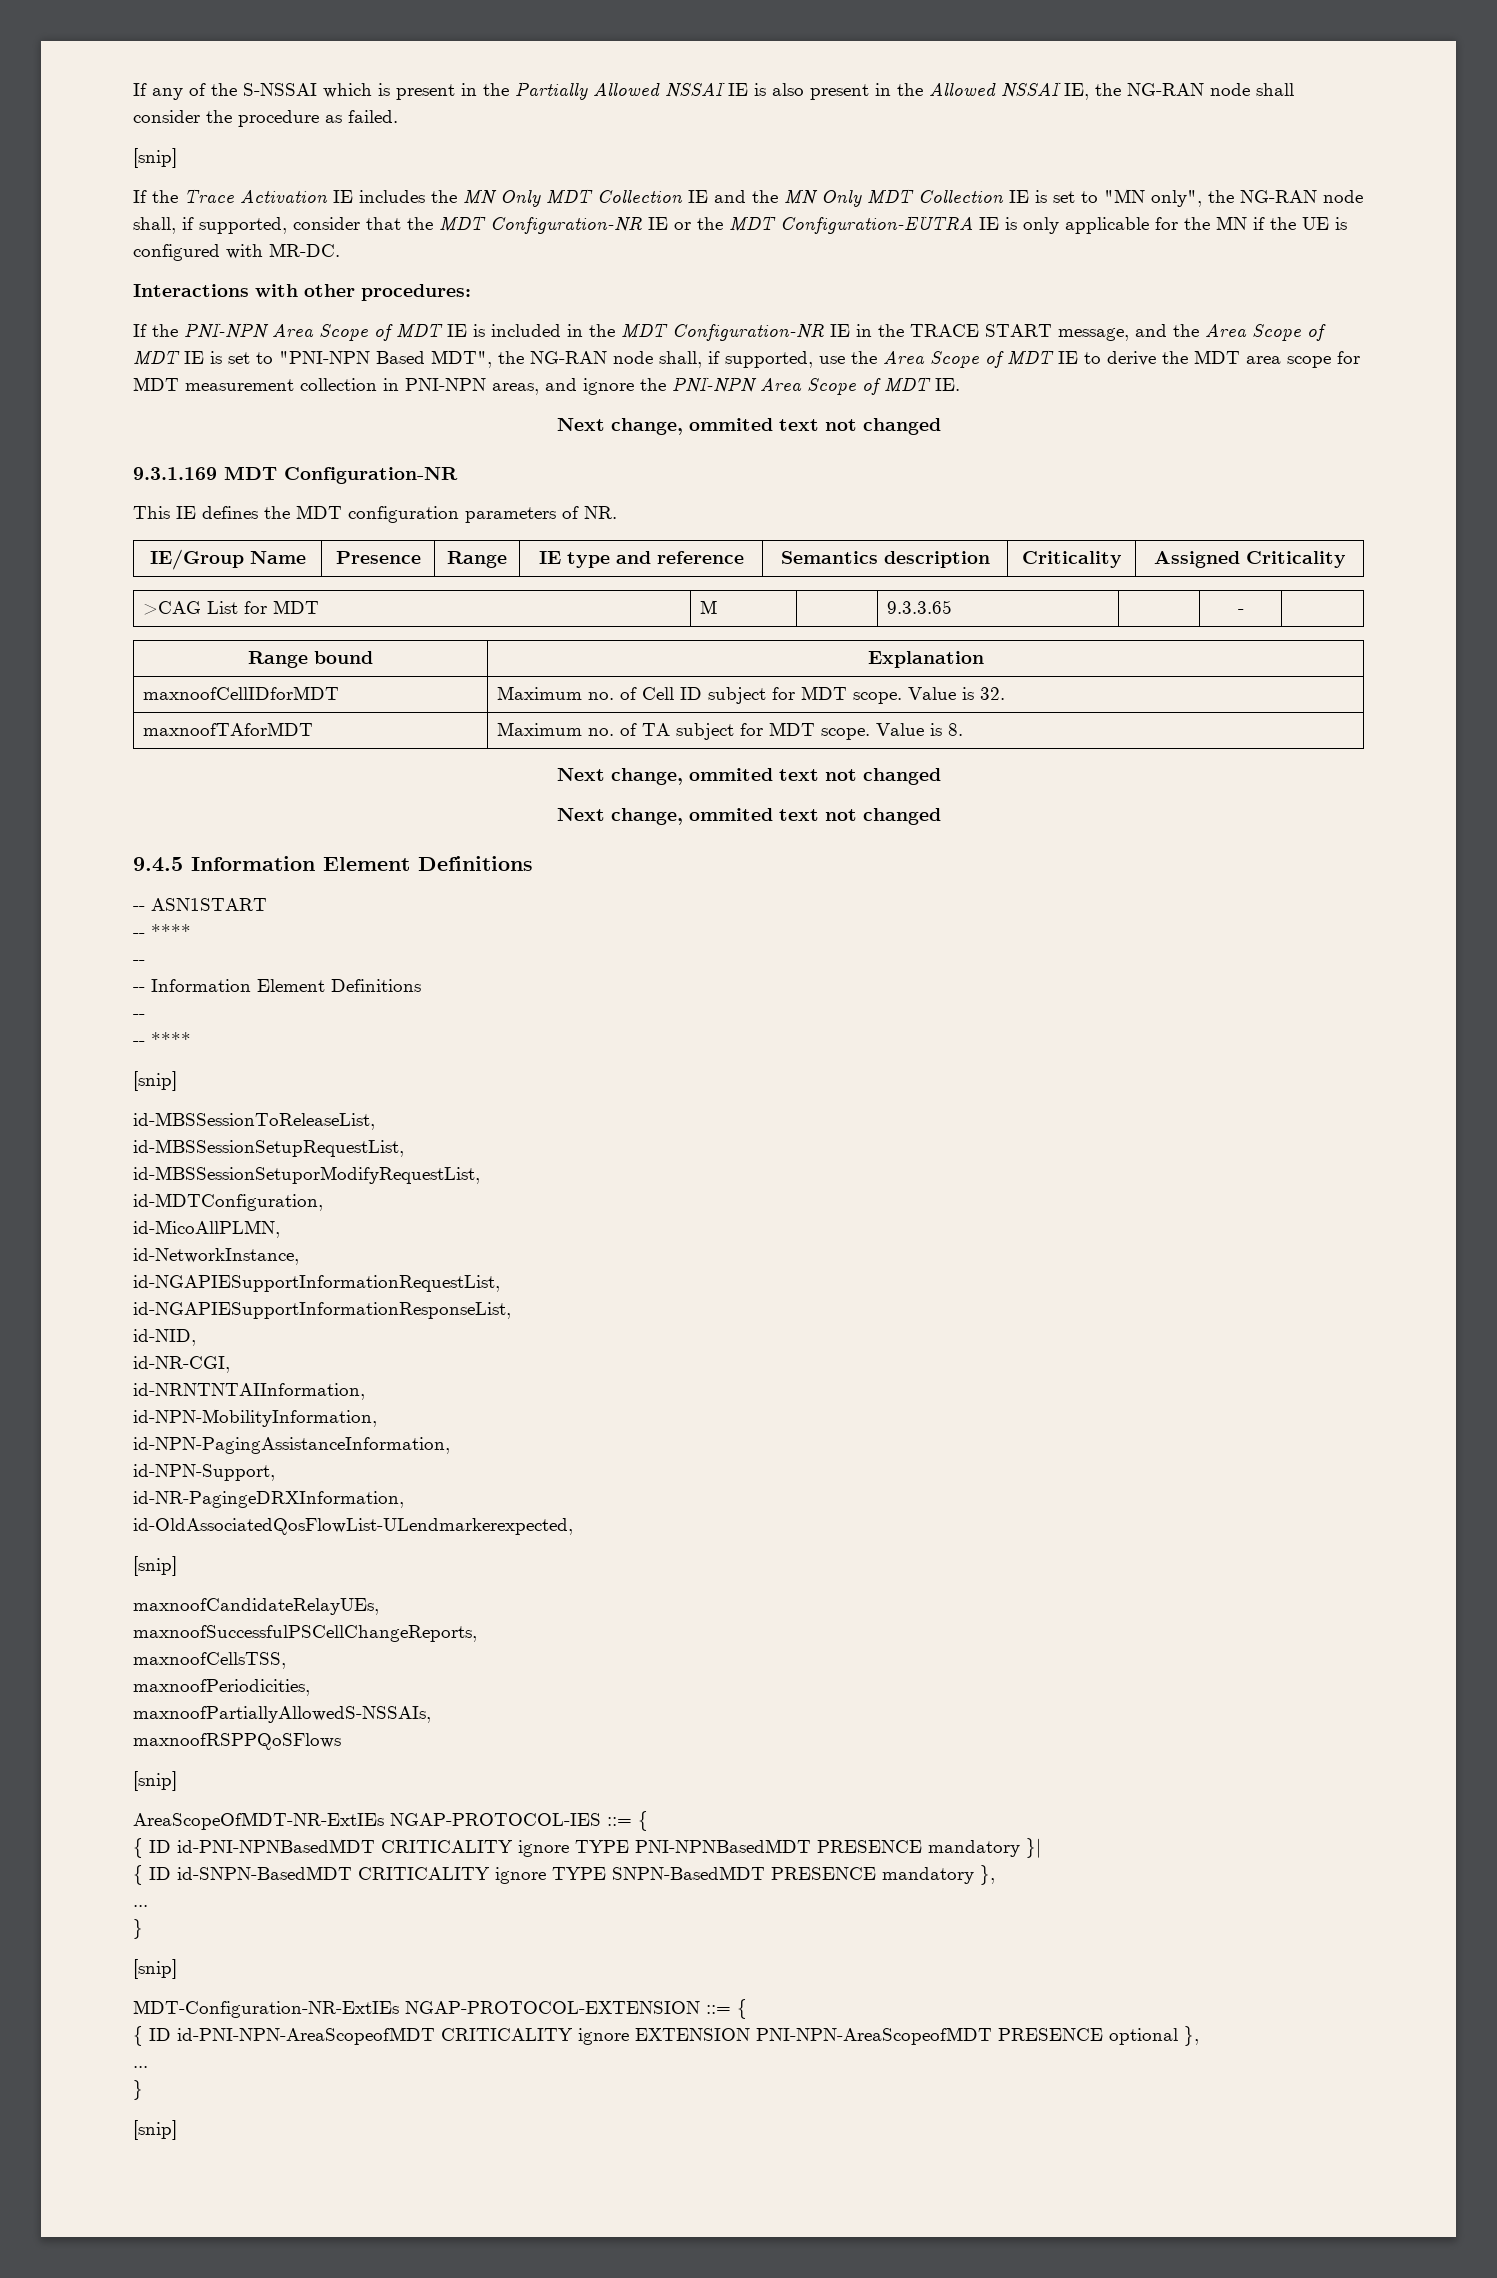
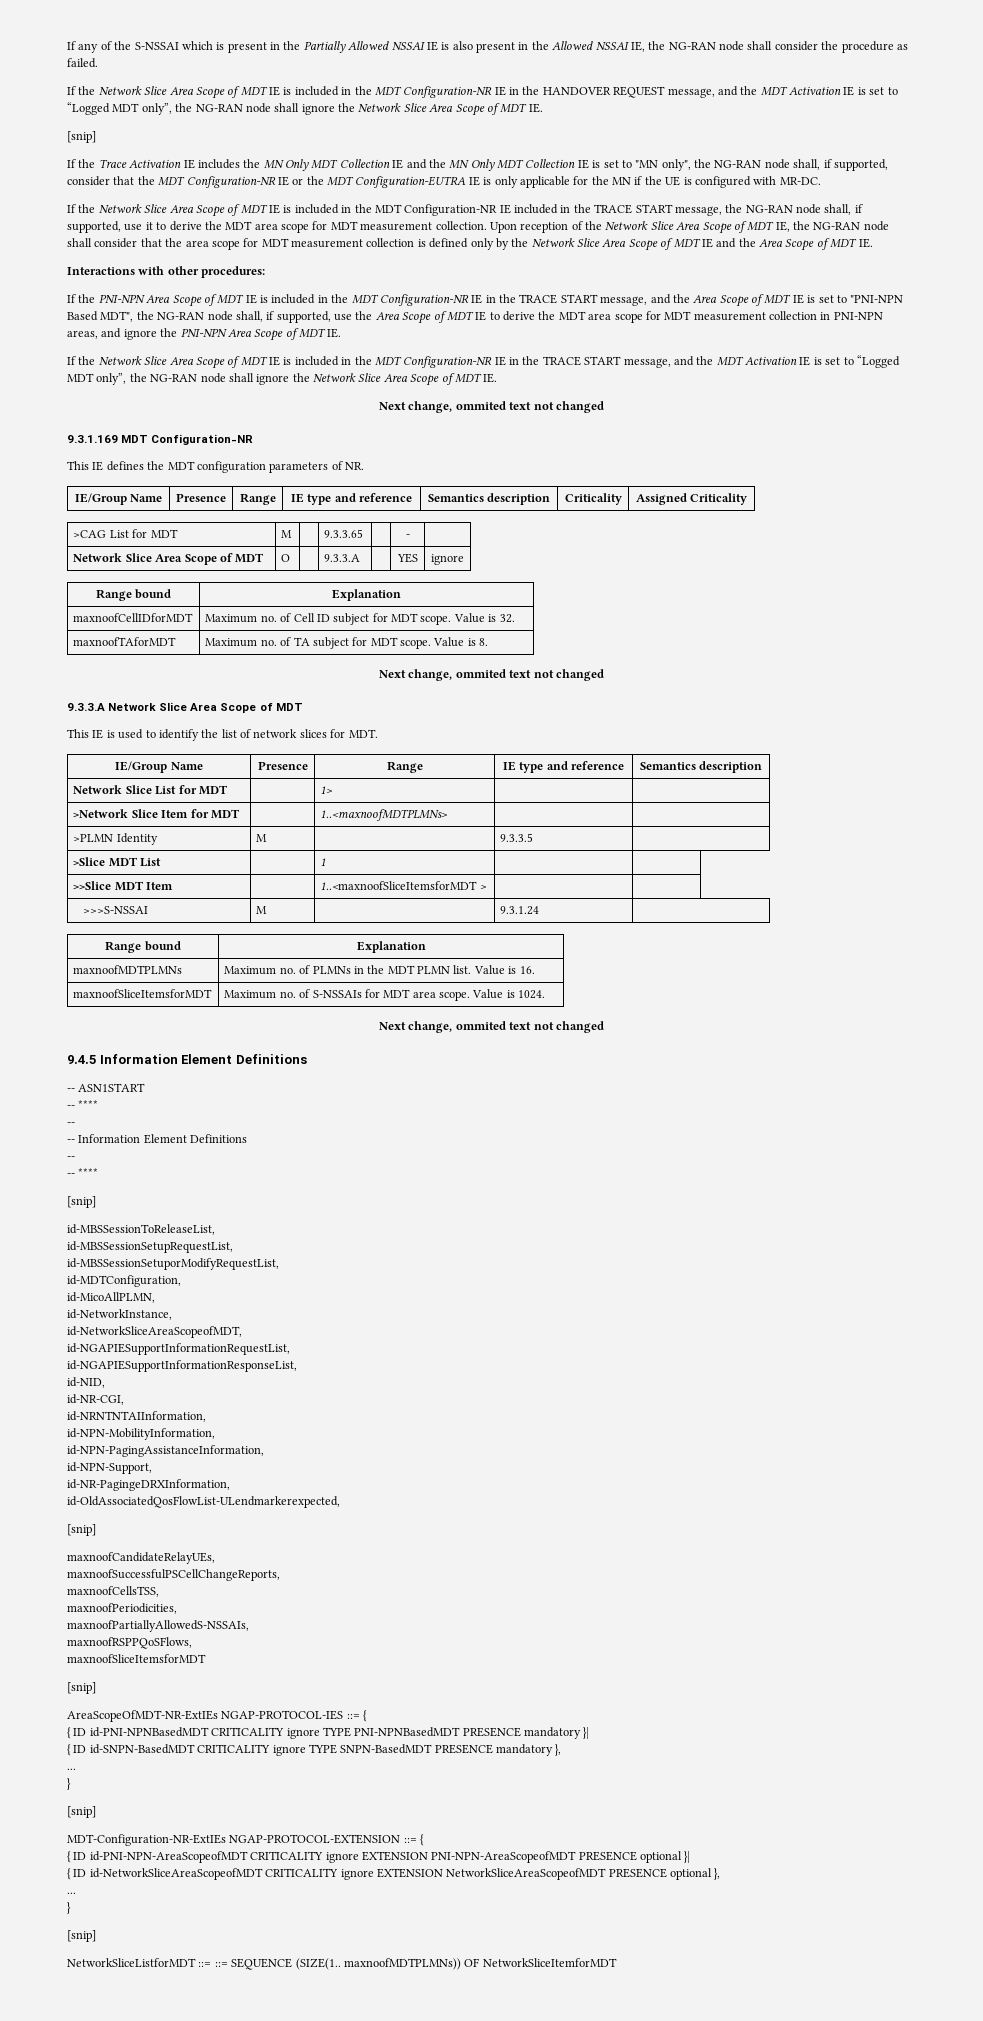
+ If the Network Slice Area Scope of MDT IE is included in the MDT Configuration-NR IE in the HANDOVER REQUEST message, and the MDT Activation IE is set to “Logged MDT only”, the NG-RAN node shall ignore the Network Slice Area Scope of MDT IE.
+ If the Network Slice Area Scope of MDT IE is included in the MDT Configuration-NR IE included in the TRACE START message, the NG-RAN node shall, if supported, use it to derive the MDT area scope for MDT measurement collection. Upon reception of the Network Slice Area Scope of MDT IE, the NG-RAN node shall consider that the area scope for MDT measurement collection is defined only by the Network Slice Area Scope of MDT IE and the Area Scope of MDT IE.
+ If the Network Slice Area Scope of MDT IE is included in the MDT Configuration-NR IE in the TRACE START message, and the MDT Activation IE is set to “Logged MDT only”, the NG-RAN node shall ignore the Network Slice Area Scope of MDT IE.
+ Network Slice Area Scope of MDT | O | | 9.3.3.A | | YES | ignore
+ 9.3.3.A Network Slice Area Scope of MDT
+ This IE is used to identify the list of network slices for MDT.
+ IE/Group Name | Presence | Range | IE type and reference | Semantics description
+ Network Slice List for MDT | | 1> | |
+ >Network Slice Item for MDT | | 1..<maxnoofMDTPLMNs> | |
+ >PLMN Identity | M | | 9.3.3.5 |
+ >Slice MDT List | | 1 | |
+ >>Slice MDT Item | | 1..<maxnoofSliceItemsforMDT > | |
+ >>>S-NSSAI | M | | 9.3.1.24 |
+ Range bound | Explanation
+ maxnoofMDTPLMNs | Maximum no. of PLMNs in the MDT PLMN list. Value is 16.
+ maxnoofSliceItemsforMDT | Maximum no. of S-NSSAIs for MDT area scope. Value is 1024.
+ id-NetworkSliceAreaScopeofMDT,
- maxnoofRSPPQoSFlows
+ maxnoofRSPPQoSFlows,
+ maxnoofSliceItemsforMDT
- { ID id-PNI-NPN-AreaScopeofMDT CRITICALITY ignore EXTENSION PNI-NPN-AreaScopeofMDT PRESENCE optional },
+ { ID id-PNI-NPN-AreaScopeofMDT CRITICALITY ignore EXTENSION PNI-NPN-AreaScopeofMDT PRESENCE optional }|
+ { ID id-NetworkSliceAreaScopeofMDT CRITICALITY ignore EXTENSION NetworkSliceAreaScopeofMDT PRESENCE optional },
  ...
  }
  [snip]
+ NetworkSliceListforMDT ::= ::= SEQUENCE (SIZE(1.. maxnoofMDTPLMNs)) OF NetworkSliceItemforMDT

